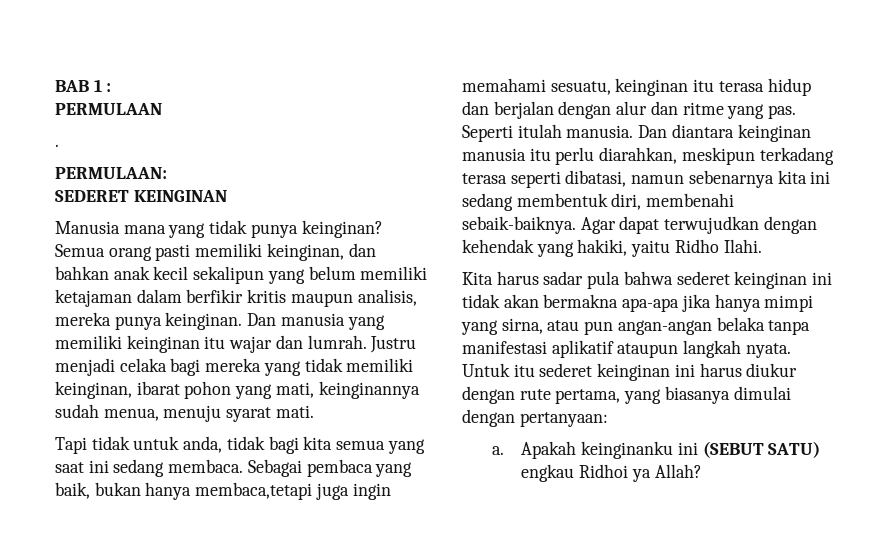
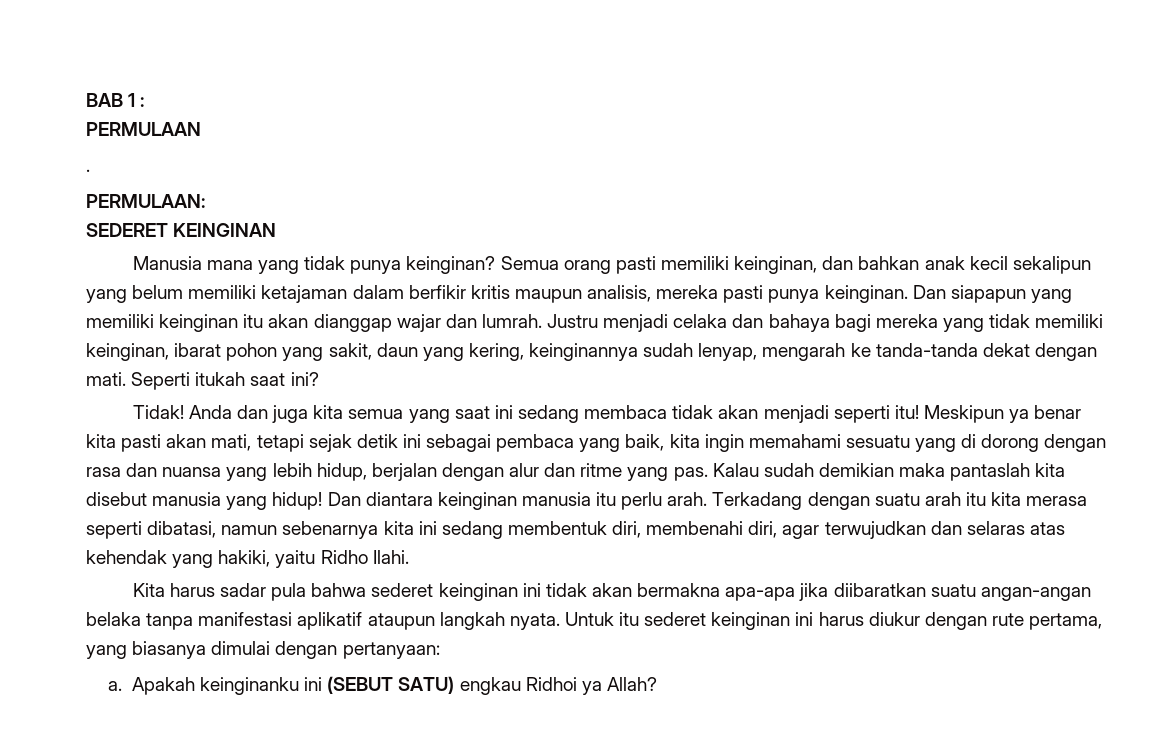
- Semua orang pasti memiliki keinginan, dan bahkan anak kecil sekalipun yang belum memiliki ketajaman dalam berfikir kritis maupun analisis, mereka punya keinginan.
+ Semua orang pasti memiliki keinginan, dan bahkan anak kecil sekalipun yang belum memiliki ketajaman dalam berfikir kritis maupun analisis, mereka pasti punya keinginan.
- Dan manusia yang memiliki keinginan itu wajar dan lumrah.
+ Dan siapapun yang memiliki keinginan itu akan dianggap wajar dan lumrah.
- Justru menjadi celaka bagi mereka yang tidak memiliki keinginan, ibarat pohon yang mati, keinginannya sudah menua, menuju syarat mati.
- Tapi tidak untuk anda, tidak bagi kita semua yang saat ini sedang membaca. Sebagai pembaca yang baik, bukan hanya membaca,tetapi juga ingin memahami sesuatu, keinginan itu terasa hidup dan berjalan dengan alur dan ritme yang pas.
+ Justru menjadi celaka dan bahaya bagi mereka yang tidak memiliki keinginan, ibarat pohon yang sakit, daun yang kering, keinginannya sudah lenyap, mengarah ke tanda-tanda dekat dengan mati. Seperti itukah saat ini?
+ Tidak! Anda dan juga kita semua yang saat ini sedang membaca tidak akan menjadi seperti itu! Meskipun ya benar kita pasti akan mati, tetapi sejak detik ini sebagai pembaca yang baik, kita ingin memahami sesuatu yang di dorong dengan rasa dan nuansa yang lebih hidup, berjalan dengan alur dan ritme yang pas.
- Seperti itulah manusia.
+ Kalau sudah demikian maka pantaslah kita disebut manusia yang hidup!
- Dan diantara keinginan manusia itu perlu diarahkan, meskipun terkadang terasa seperti dibatasi, namun sebenarnya kita ini sedang membentuk diri, membenahi sebaik-baiknya. Agar dapat terwujudkan dengan kehendak yang hakiki, yaitu Ridho Ilahi.
+ Dan diantara keinginan manusia itu perlu arah. Terkadang dengan suatu arah itu kita merasa seperti dibatasi, namun sebenarnya kita ini sedang membentuk diri, membenahi diri, agar terwujudkan dan selaras atas kehendak yang hakiki, yaitu Ridho Ilahi.
- Kita harus sadar pula bahwa sederet keinginan ini tidak akan bermakna apa-apa jika hanya mimpi yang sirna, atau pun angan-angan belaka tanpa manifestasi aplikatif ataupun langkah nyata.
+ Kita harus sadar pula bahwa sederet keinginan ini tidak akan bermakna apa-apa jika diibaratkan suatu angan-angan belaka tanpa manifestasi aplikatif ataupun langkah nyata.

